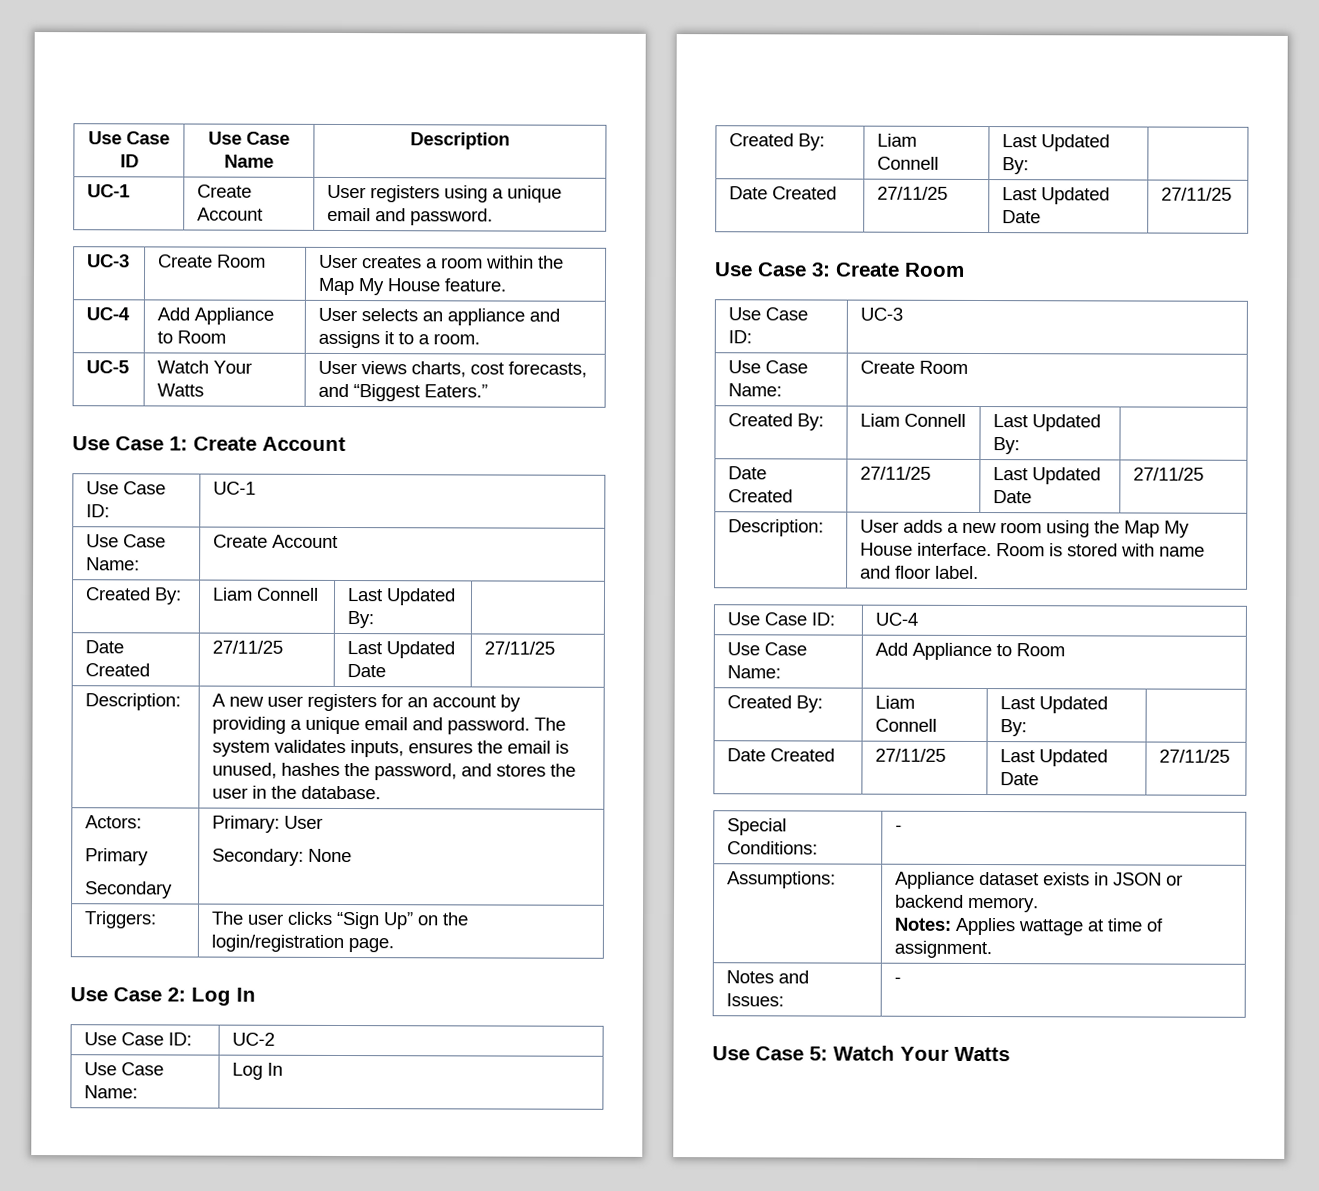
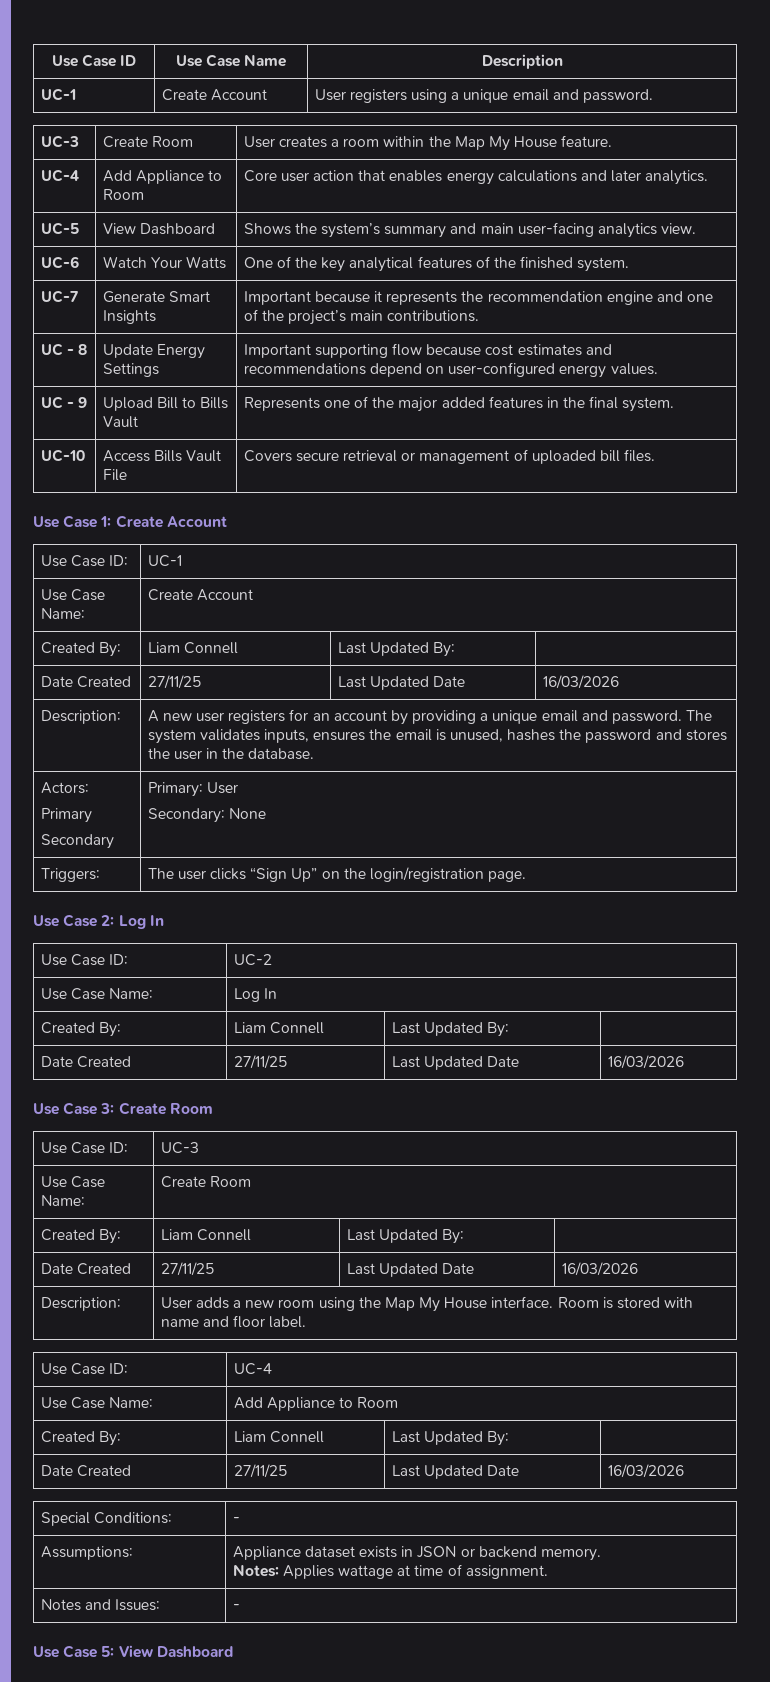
- UC-4 | Add Appliance to Room | User selects an appliance and assigns it to a room.
- UC-5 | Watch Your Watts | User views charts, cost forecasts, and “Biggest Eaters.”
+ UC-4 | Add Appliance to Room | Core user action that enables energy calculations and later analytics.
+ UC-5 | View Dashboard | Shows the system’s summary and main user-facing analytics view.
+ UC-6 | Watch Your Watts | One of the key analytical features of the finished system.
+ UC-7 | Generate Smart Insights | Important because it represents the recommendation engine and one of the project’s main contributions.
+ UC - 8 | Update Energy Settings | Important supporting flow because cost estimates and recommendations depend on user-configured energy values.
+ UC - 9 | Upload Bill to Bills Vault | Represents one of the major added features in the final system.
+ UC-10 | Access Bills Vault File | Covers secure retrieval or management of uploaded bill files.
  Use Case Name: | Create Account
  Created By: | Liam Connell | Last Updated By: |
- Date Created | 27/11/25 | Last Updated Date | 27/11/25
+ Date Created | 27/11/25 | Last Updated Date | 16/03/2026
- Description: | A new user registers for an account by providing a unique email and password. The system validates inputs, ensures the email is unused, hashes the password, and stores the user in the database.
+ Description: | A new user registers for an account by providing a unique email and password. The system validates inputs, ensures the email is unused, hashes the password and stores the user in the database.
  Use Case Name: | Log In
  Created By: | Liam Connell | Last Updated By: |
- Date Created | 27/11/25 | Last Updated Date | 27/11/25
+ Date Created | 27/11/25 | Last Updated Date | 16/03/2026
  Use Case Name: | Create Room
  Created By: | Liam Connell | Last Updated By: |
- Date Created | 27/11/25 | Last Updated Date | 27/11/25
+ Date Created | 27/11/25 | Last Updated Date | 16/03/2026
  Use Case Name: | Add Appliance to Room
  Created By: | Liam Connell | Last Updated By: |
- Date Created | 27/11/25 | Last Updated Date | 27/11/25
+ Date Created | 27/11/25 | Last Updated Date | 16/03/2026
- Use Case 5: Watch Your Watts
+ Use Case 5: View Dashboard

